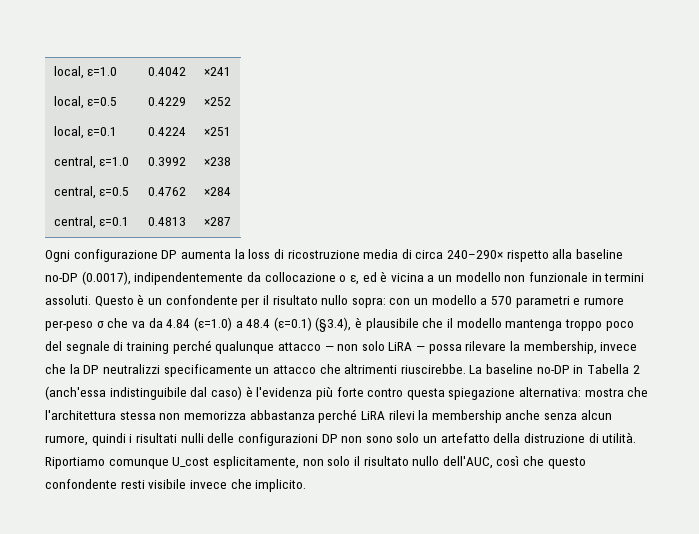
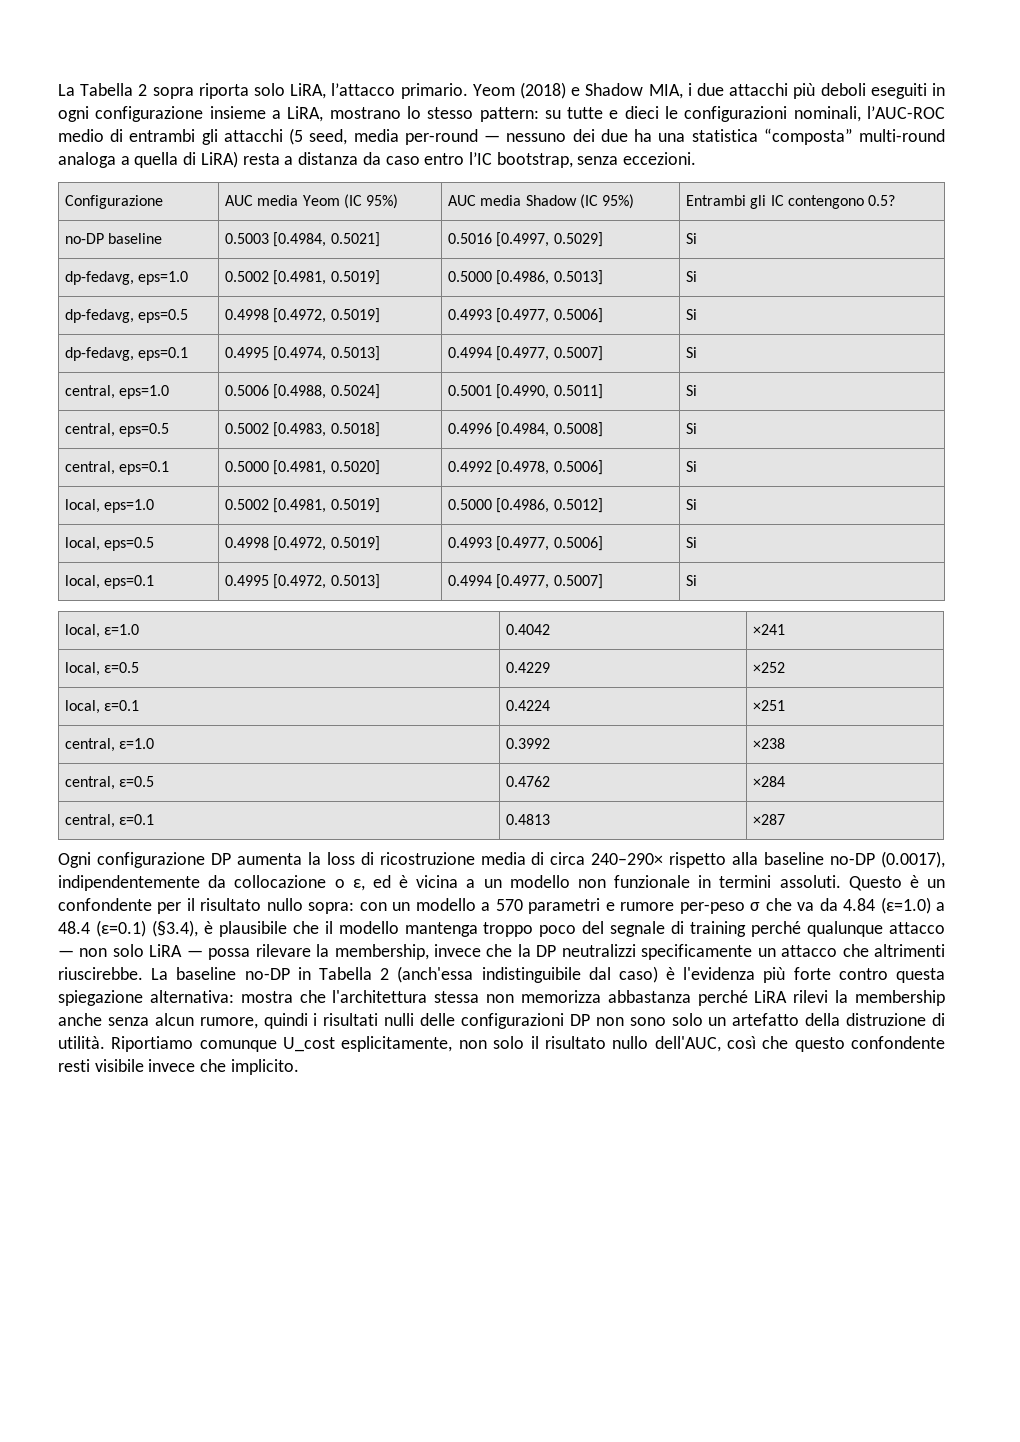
+ La Tabella 2 sopra riporta solo LiRA, l’attacco primario. Yeom (2018) e Shadow MIA, i due attacchi più deboli eseguiti in ogni configurazione insieme a LiRA, mostrano lo stesso pattern: su tutte e dieci le configurazioni nominali, l’AUC-ROC medio di entrambi gli attacchi (5 seed, media per-round — nessuno dei due ha una statistica “composta” multi-round analoga a quella di LiRA) resta a distanza da caso entro l’IC bootstrap, senza eccezioni.
+ Configurazione | AUC media Yeom (IC 95%) | AUC media Shadow (IC 95%) | Entrambi gli IC contengono 0.5?
+ no-DP baseline | 0.5003 [0.4984, 0.5021] | 0.5016 [0.4997, 0.5029] | Si
+ dp-fedavg, eps=1.0 | 0.5002 [0.4981, 0.5019] | 0.5000 [0.4986, 0.5013] | Si
+ dp-fedavg, eps=0.5 | 0.4998 [0.4972, 0.5019] | 0.4993 [0.4977, 0.5006] | Si
+ dp-fedavg, eps=0.1 | 0.4995 [0.4974, 0.5013] | 0.4994 [0.4977, 0.5007] | Si
+ central, eps=1.0 | 0.5006 [0.4988, 0.5024] | 0.5001 [0.4990, 0.5011] | Si
+ central, eps=0.5 | 0.5002 [0.4983, 0.5018] | 0.4996 [0.4984, 0.5008] | Si
+ central, eps=0.1 | 0.5000 [0.4981, 0.5020] | 0.4992 [0.4978, 0.5006] | Si
+ local, eps=1.0 | 0.5002 [0.4981, 0.5019] | 0.5000 [0.4986, 0.5012] | Si
+ local, eps=0.5 | 0.4998 [0.4972, 0.5019] | 0.4993 [0.4977, 0.5006] | Si
+ local, eps=0.1 | 0.4995 [0.4972, 0.5013] | 0.4994 [0.4977, 0.5007] | Si

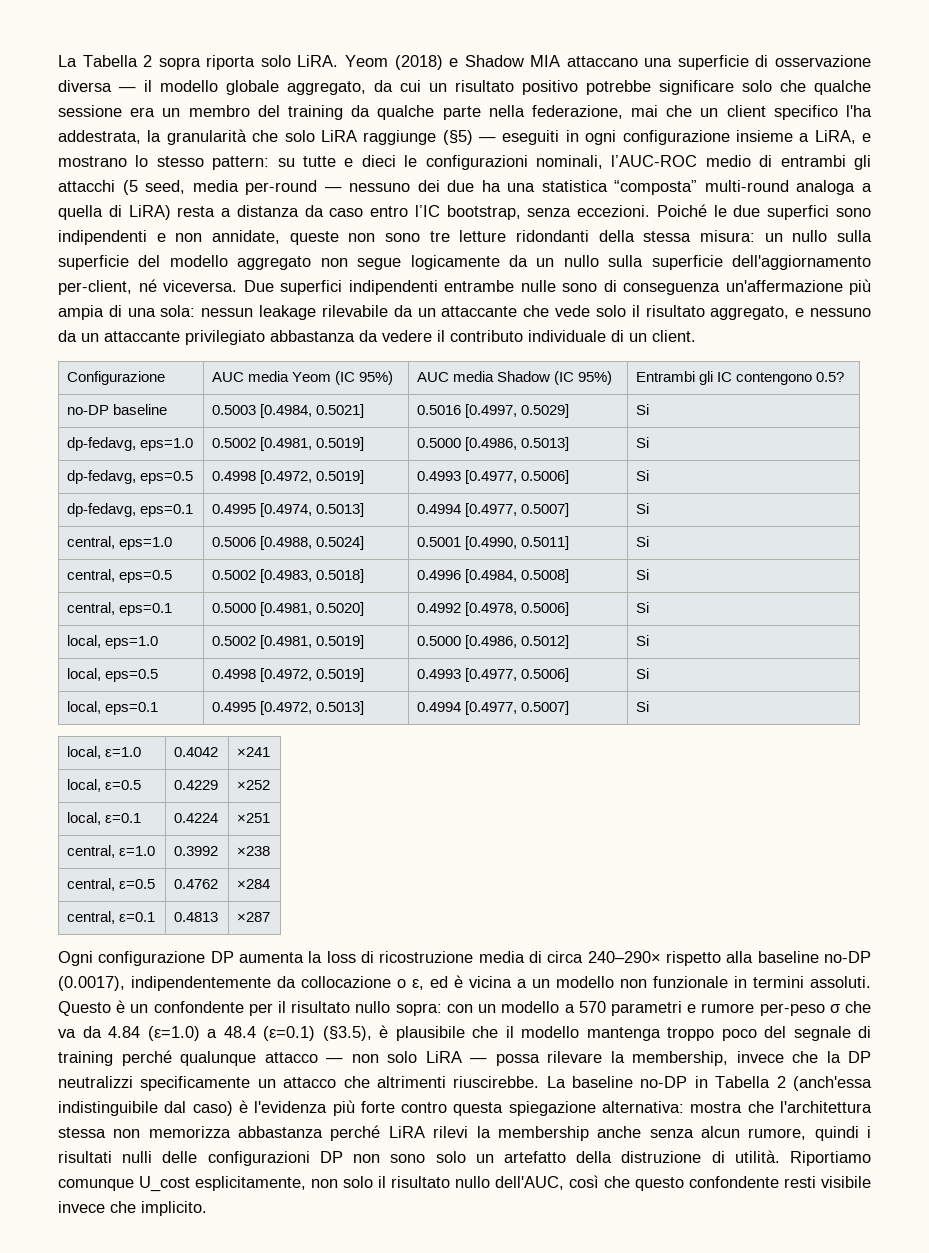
- La Tabella 2 sopra riporta solo LiRA, l’attacco primario.
+ La Tabella 2 sopra riporta solo LiRA.
- Yeom (2018) e Shadow MIA, i due attacchi più deboli eseguiti in ogni configurazione insieme a LiRA, mostrano lo stesso pattern: su tutte e dieci le configurazioni nominali, l’AUC-ROC medio di entrambi gli attacchi (5 seed, media per-round — nessuno dei due ha una statistica “composta” multi-round analoga a quella di LiRA) resta a distanza da caso entro l’IC bootstrap, senza eccezioni.
+ Yeom (2018) e Shadow MIA attaccano una superficie di osservazione diversa — il modello globale aggregato, da cui un risultato positivo potrebbe significare solo che qualche sessione era un membro del training da qualche parte nella federazione, mai che un client specifico l'ha addestrata, la granularità che solo LiRA raggiunge (§5) — eseguiti in ogni configurazione insieme a LiRA, e mostrano lo stesso pattern: su tutte e dieci le configurazioni nominali, l’AUC-ROC medio di entrambi gli attacchi (5 seed, media per-round — nessuno dei due ha una statistica “composta” multi-round analoga a quella di LiRA) resta a distanza da caso entro l’IC bootstrap, senza eccezioni. Poiché le due superfici sono indipendenti e non annidate, queste non sono tre letture ridondanti della stessa misura: un nullo sulla superficie del modello aggregato non segue logicamente da un nullo sulla superficie dell'aggiornamento per-client, né viceversa. Due superfici indipendenti entrambe nulle sono di conseguenza un'affermazione più ampia di una sola: nessun leakage rilevabile da un attaccante che vede solo il risultato aggregato, e nessuno da un attaccante privilegiato abbastanza da vedere il contributo individuale di un client.
- con un modello a 570 parametri e rumore per-peso σ che va da 4.84 (ε=1.0) a 48.4 (ε=0.1) (§3.4), è plausibile che il modello mantenga troppo poco del segnale di training perché qualunque attacco — non solo LiRA — possa rilevare la membership, invece che la DP neutralizzi specificamente un attacco che altrimenti riuscirebbe.
+ con un modello a 570 parametri e rumore per-peso σ che va da 4.84 (ε=1.0) a 48.4 (ε=0.1) (§3.5), è plausibile che il modello mantenga troppo poco del segnale di training perché qualunque attacco — non solo LiRA — possa rilevare la membership, invece che la DP neutralizzi specificamente un attacco che altrimenti riuscirebbe.

